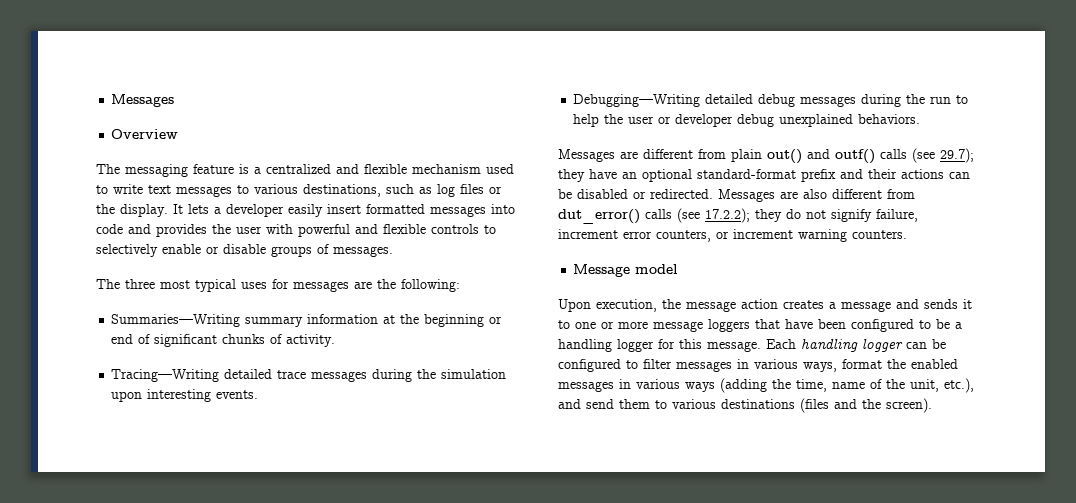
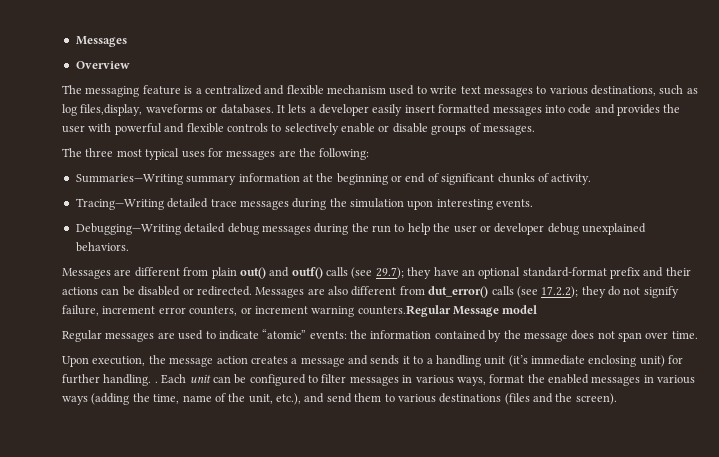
- The messaging feature is a centralized and flexible mechanism used to write text messages to various destinations, such as log files or the display.
+ The messaging feature is a centralized and flexible mechanism used to write text messages to various destinations, such as log files,display, waveforms or databases.
- Messages are also different from dut_error() calls (see 17.2.2); they do not signify failure, increment error counters, or increment warning counters.
- Message model
+ Messages are also different from dut_error() calls (see 17.2.2); they do not signify failure, increment error counters, or increment warning counters.Regular Message model
+ Regular messages are used to indicate “atomic” events: the information contained by the message does not span over time.
- Upon execution, the message action creates a message and sends it to one or more message loggers that have been configured to be a handling logger for this message. Each handling logger can be configured to filter messages in various ways, format the enabled messages in various ways (adding the time, name of the unit, etc.), and send them to various destinations (files and the screen).
+ Upon execution, the message action creates a message and sends it to a handling unit (it’s immediate enclosing unit) for further handling. . Each unit can be configured to filter messages in various ways, format the enabled messages in various ways (adding the time, name of the unit, etc.), and send them to various destinations (files and the screen).

